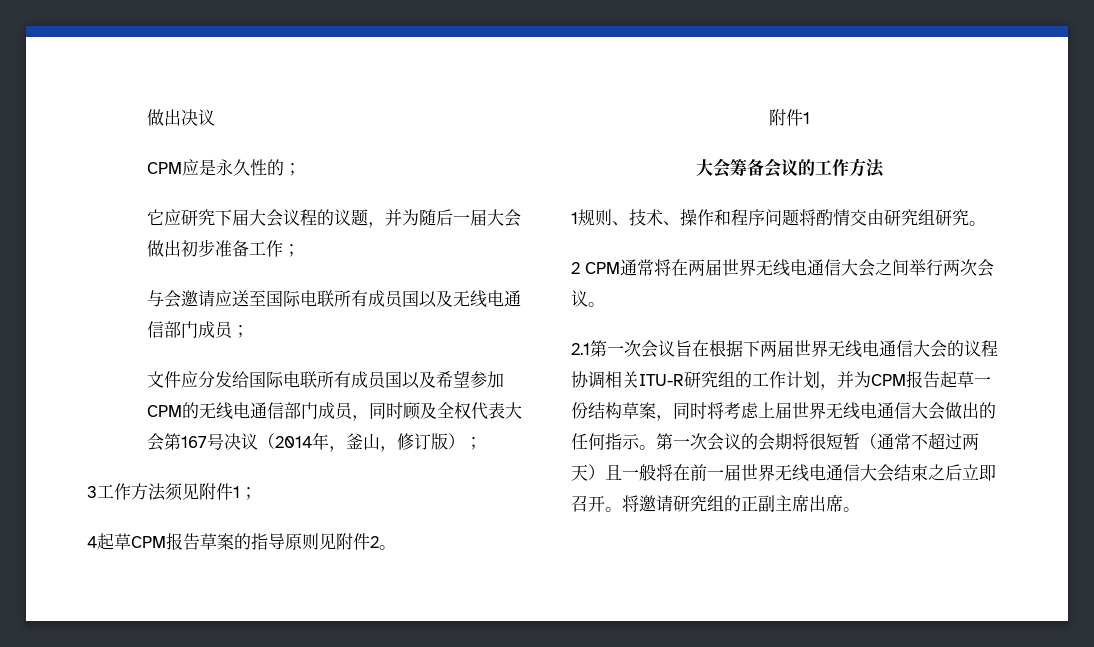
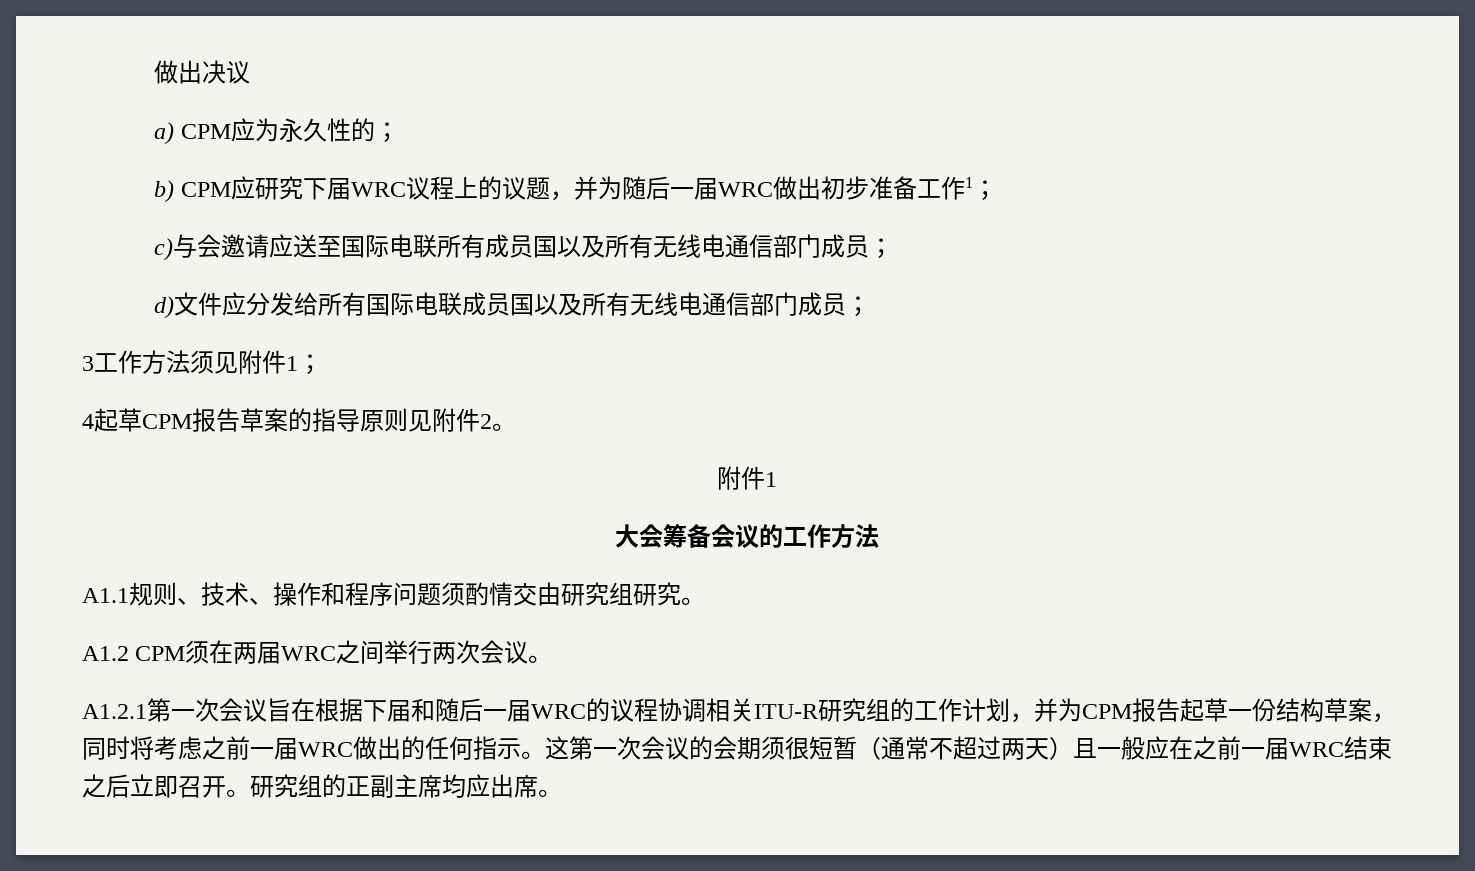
- CPM应是永久性的；
+ a) CPM应为永久性的；
- 它应研究下届大会议程的议题，并为随后一届大会做出初步准备工作；
- 与会邀请应送至国际电联所有成员国以及无线电通信部门成员；
- 文件应分发给国际电联所有成员国以及希望参加CPM的无线电通信部门成员，同时顾及全权代表大会第167号决议（2014年，釜山，修订版）；
+ b) CPM应研究下届WRC议程上的议题，并为随后一届WRC做出初步准备工作1；
+ c)与会邀请应送至国际电联所有成员国以及所有无线电通信部门成员；
+ d)文件应分发给所有国际电联成员国以及所有无线电通信部门成员；
- 1规则、技术、操作和程序问题将酌情交由研究组研究。
+ A1.1规则、技术、操作和程序问题须酌情交由研究组研究。
- 2 CPM通常将在两届世界无线电通信大会之间举行两次会议。
+ A1.2 CPM须在两届WRC之间举行两次会议。
- 2.1第一次会议旨在根据下两届世界无线电通信大会的议程协调相关ITU-R研究组的工作计划，并为CPM报告起草一份结构草案，同时将考虑上届世界无线电通信大会做出的任何指示。
+ A1.2.1第一次会议旨在根据下届和随后一届WRC的议程协调相关ITU-R研究组的工作计划，并为CPM报告起草一份结构草案，同时将考虑之前一届WRC做出的任何指示。
- 第一次会议的会期将很短暂（通常不超过两天）且一般将在前一届世界无线电通信大会结束之后立即召开。
+ 这第一次会议的会期须很短暂（通常不超过两天）且一般应在之前一届WRC结束之后立即召开。
- 将邀请研究组的正副主席出席。
+ 研究组的正副主席均应出席。

